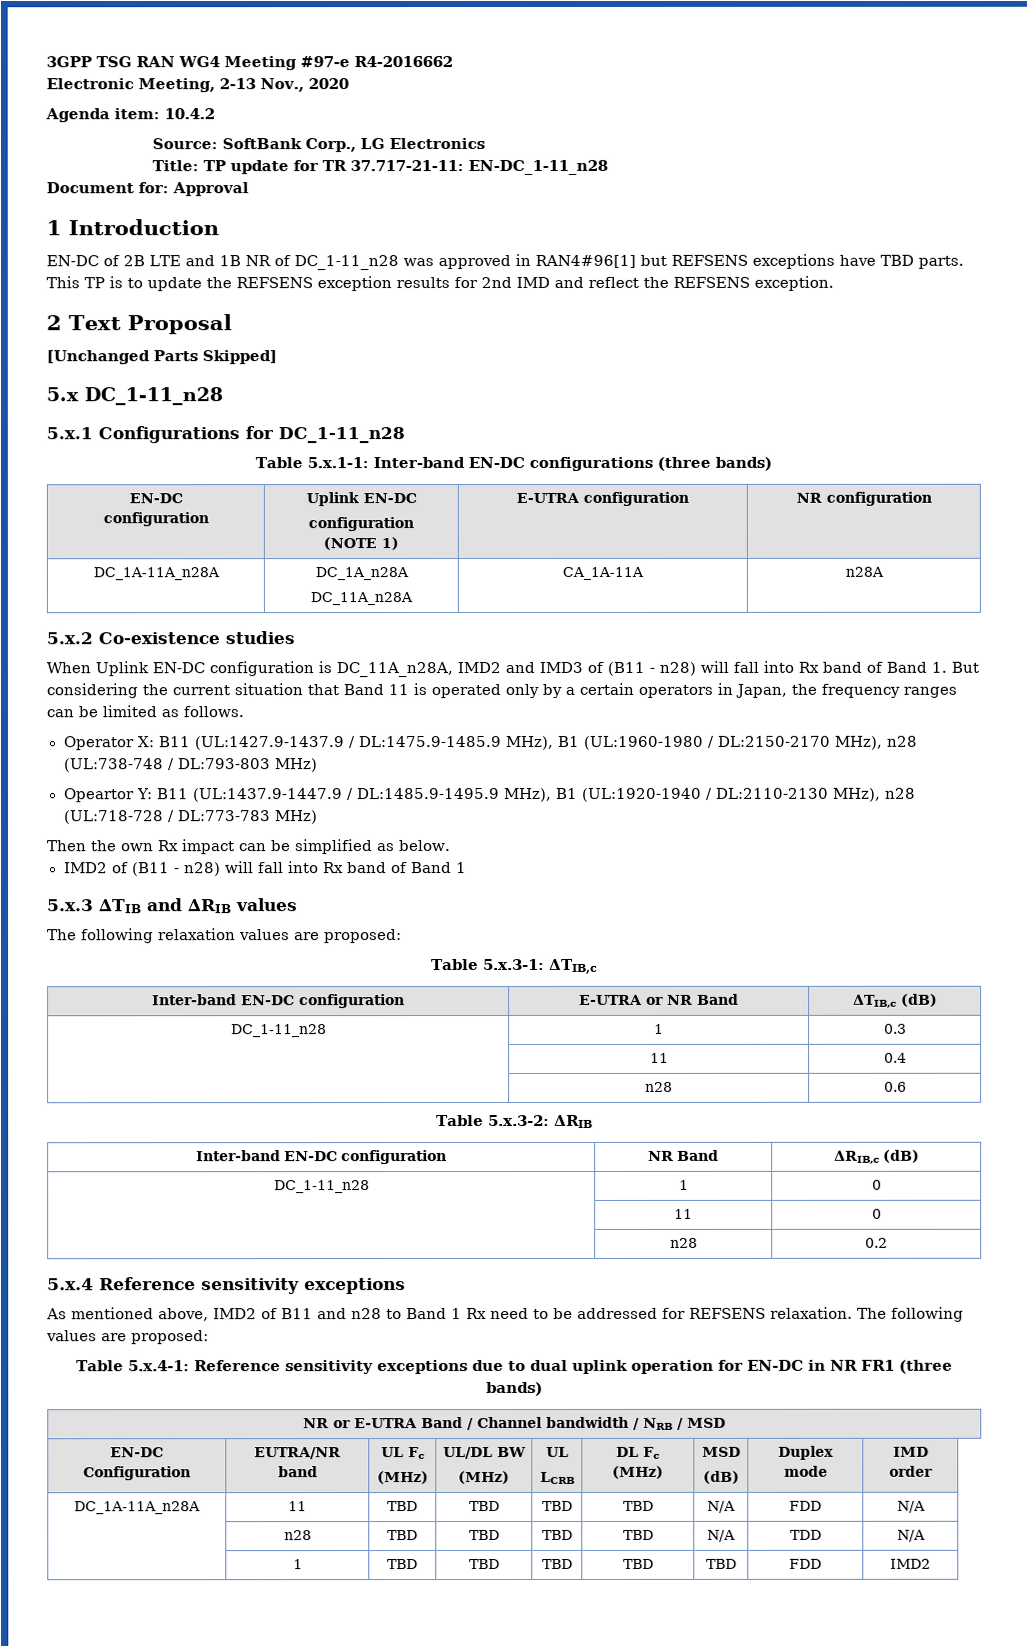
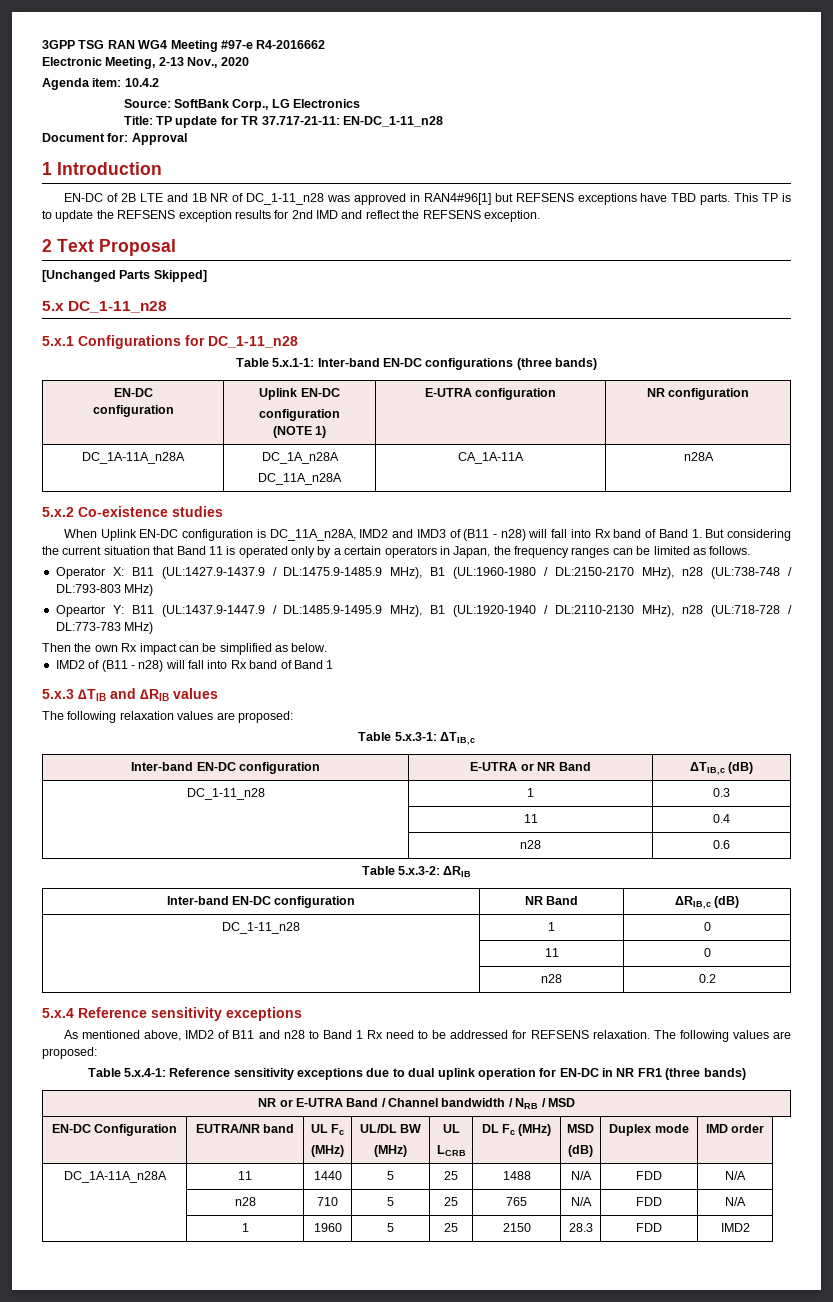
- DC_1A-11A_n28A | 11 | TBD | TBD | TBD | TBD | N/A | FDD | N/A
+ DC_1A-11A_n28A | 11 | 1440 | 5 | 25 | 1488 | N/A | FDD | N/A
- | n28 | TBD | TBD | TBD | TBD | N/A | TDD | N/A
+ | n28 | 710 | 5 | 25 | 765 | N/A | FDD | N/A
- | 1 | TBD | TBD | TBD | TBD | TBD | FDD | IMD2
+ | 1 | 1960 | 5 | 25 | 2150 | 28.3 | FDD | IMD2

